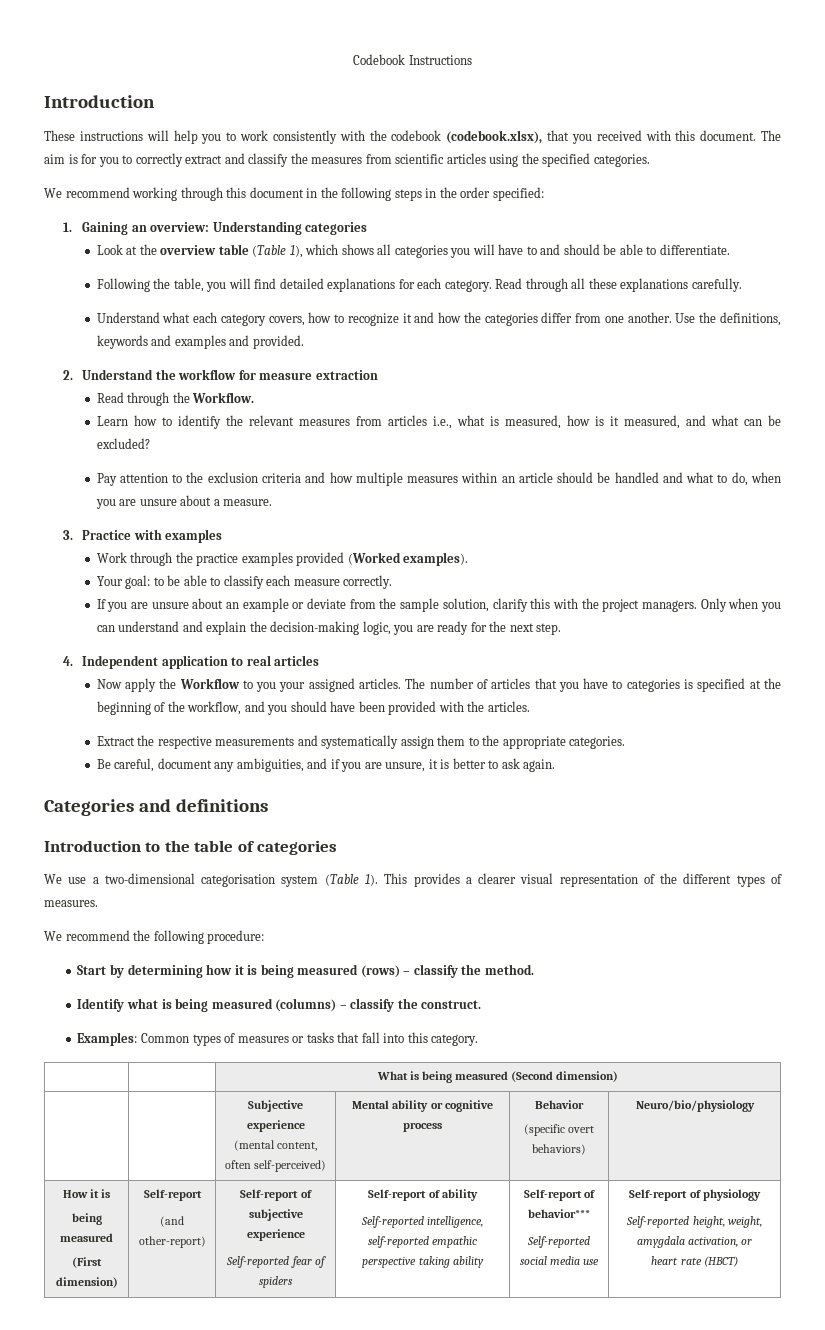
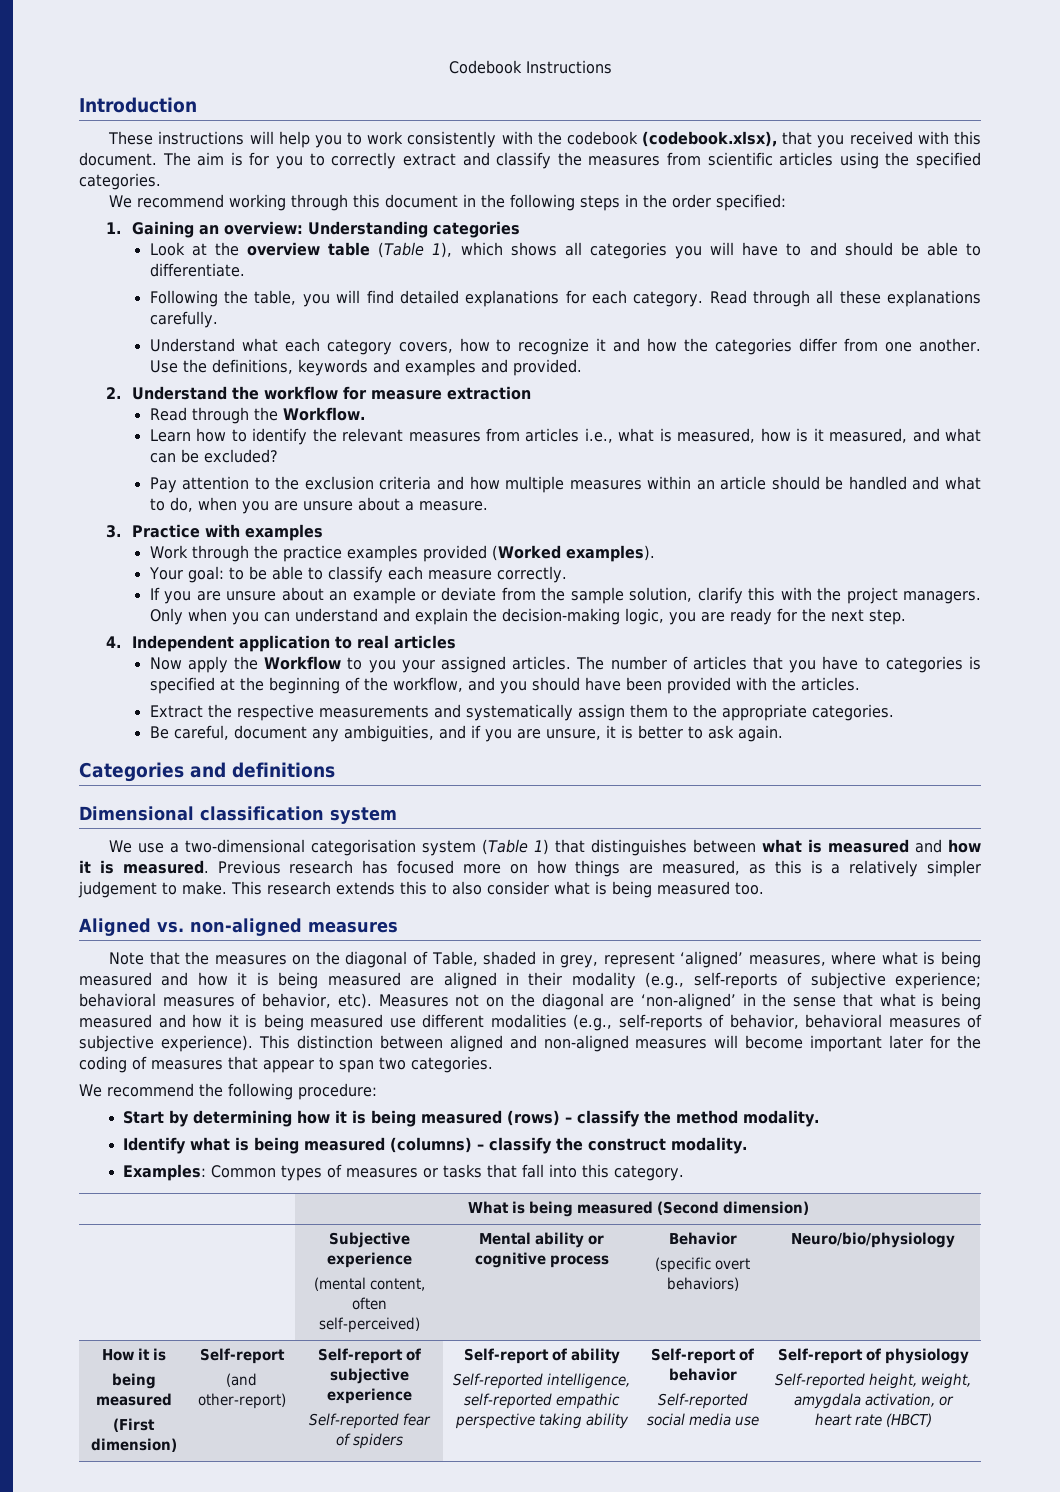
- Introduction to the table of categories
+ Dimensional classification system
- We use a two-dimensional categorisation system (Table 1). This provides a clearer visual representation of the different types of measures.
+ We use a two-dimensional categorisation system (Table 1) that distinguishes between what is measured and how it is measured. Previous research has focused more on how things are measured, as this is a relatively simpler judgement to make. This research extends this to also consider what is being measured too.
+ Aligned vs. non-aligned measures
+ Note that the measures on the diagonal of Table, shaded in grey, represent ‘aligned’ measures, where what is being measured and how it is being measured are aligned in their modality (e.g., self-reports of subjective experience; behavioral measures of behavior, etc). Measures not on the diagonal are ‘non-aligned’ in the sense that what is being measured and how it is being measured use different modalities (e.g., self-reports of behavior, behavioral measures of subjective experience). This distinction between aligned and non-aligned measures will become important later for the coding of measures that appear to span two categories.
- Start by determining how it is being measured (rows) – classify the method.
+ Start by determining how it is being measured (rows) – classify the method modality.
- Identify what is being measured (columns) – classify the construct.
+ Identify what is being measured (columns) – classify the construct modality.
- Self-report of behavior***
+ Self-report of behavior

